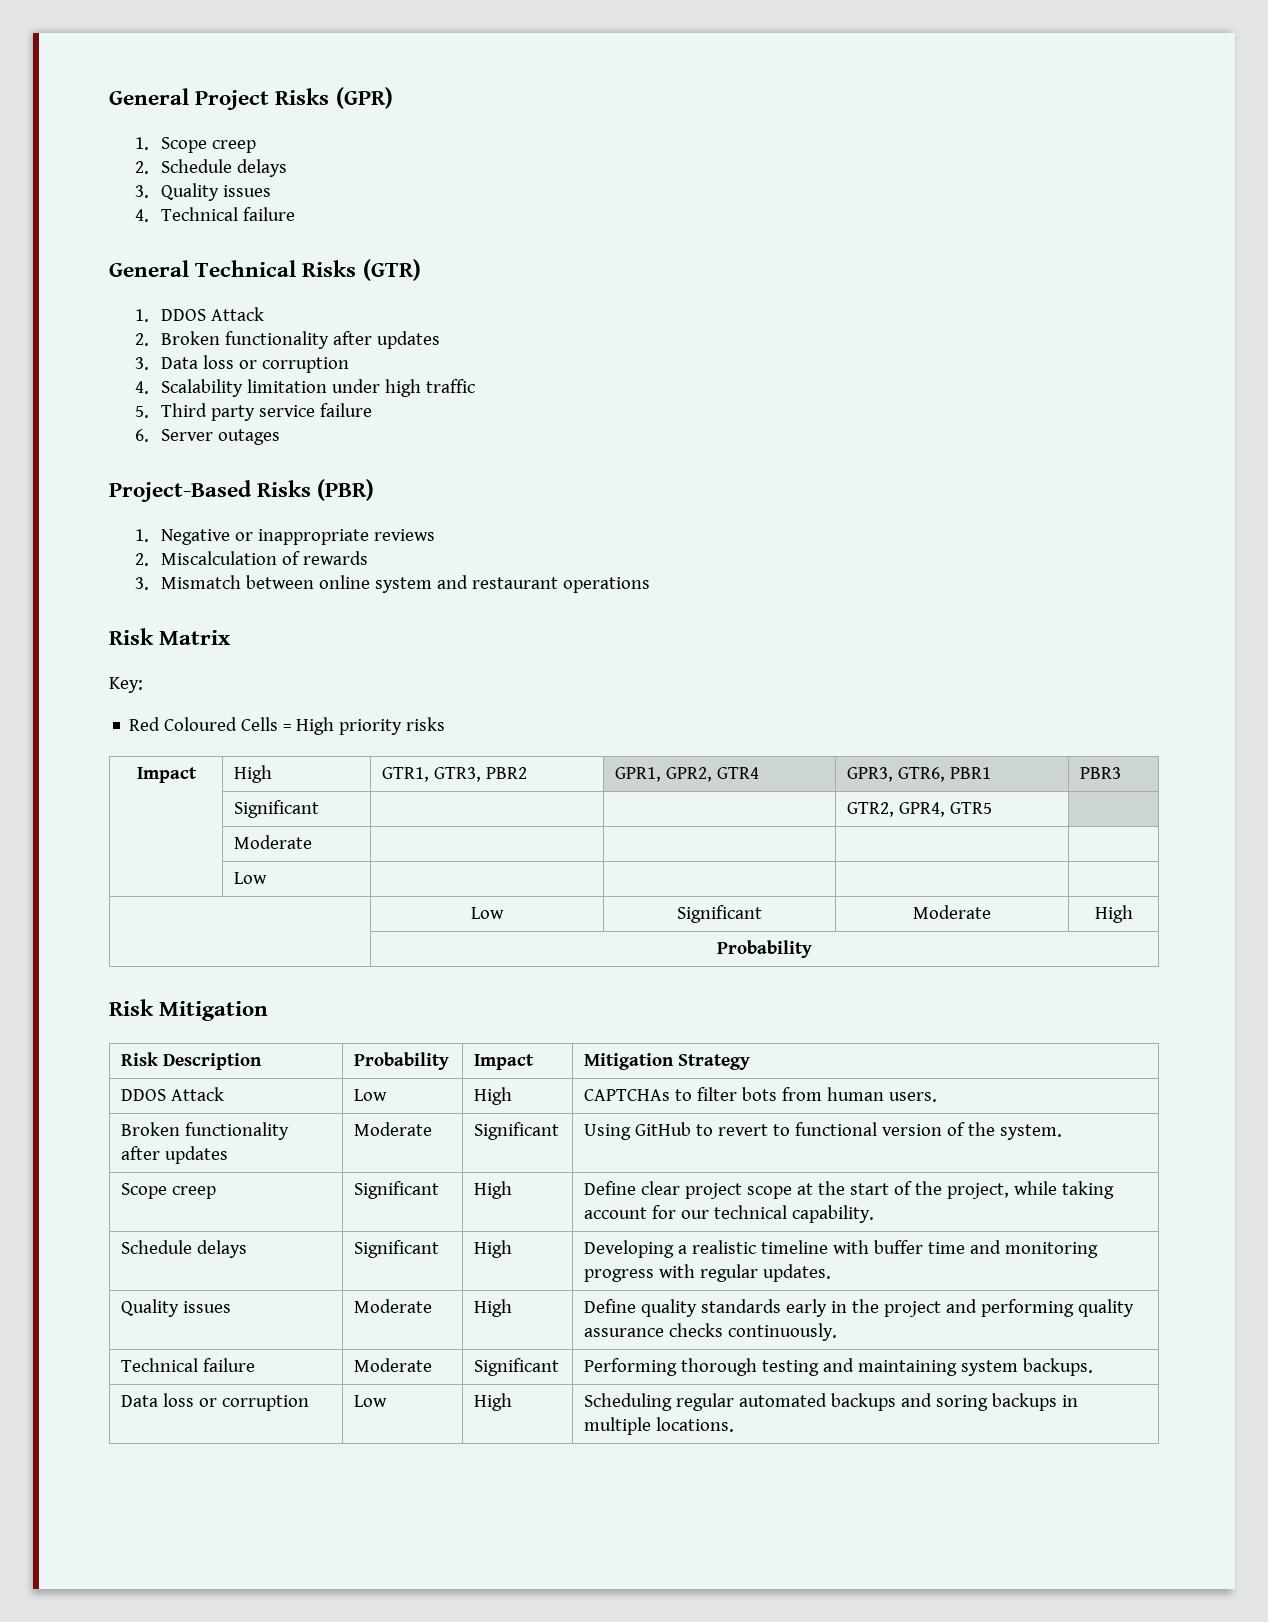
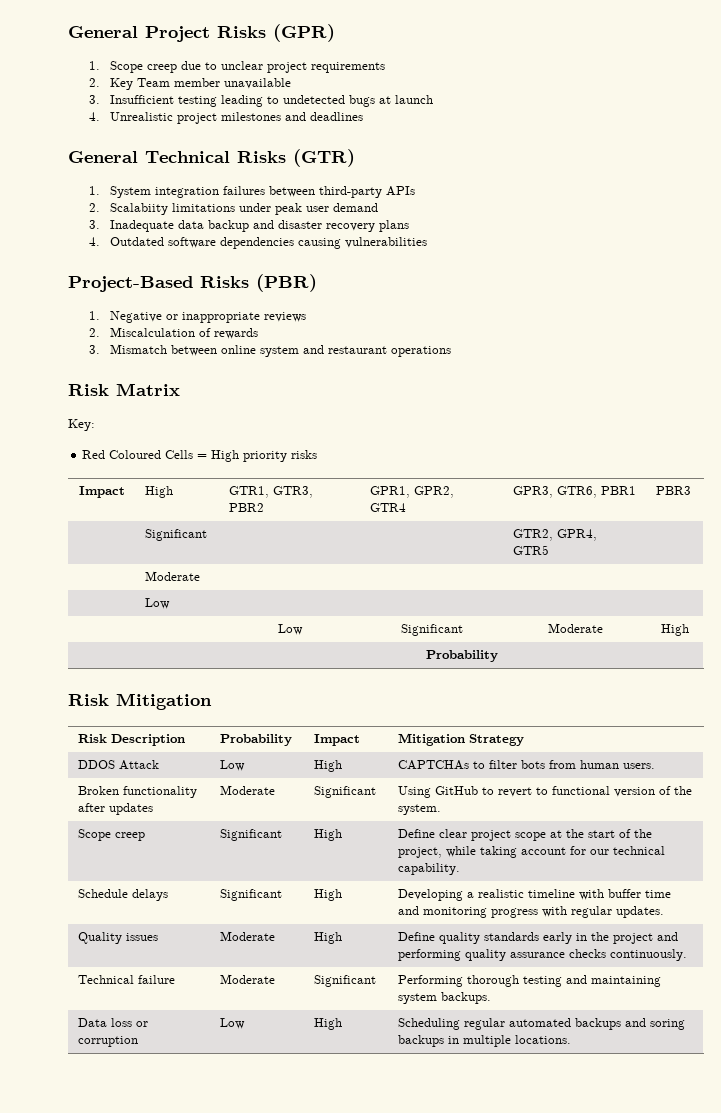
- 1. Scope creep
- 2. Schedule delays
- 3. Quality issues
- 4. Technical failure
+ 1. Scope creep due to unclear project requirements
+ 2. Key Team member unavailable
+ 3. Insufficient testing leading to undetected bugs at launch
+ 4. Unrealistic project milestones and deadlines
- 1. DDOS Attack
- 2. Broken functionality after updates
- 3. Data loss or corruption
- 4. Scalability limitation under high traffic
- 5. Third party service failure
- 6. Server outages
+ 1. System integration failures between third-party APIs
+ 2. Scalabiity limitations under peak user demand
+ 3. Inadequate data backup and disaster recovery plans
+ 4. Outdated software dependencies causing vulnerabilities

